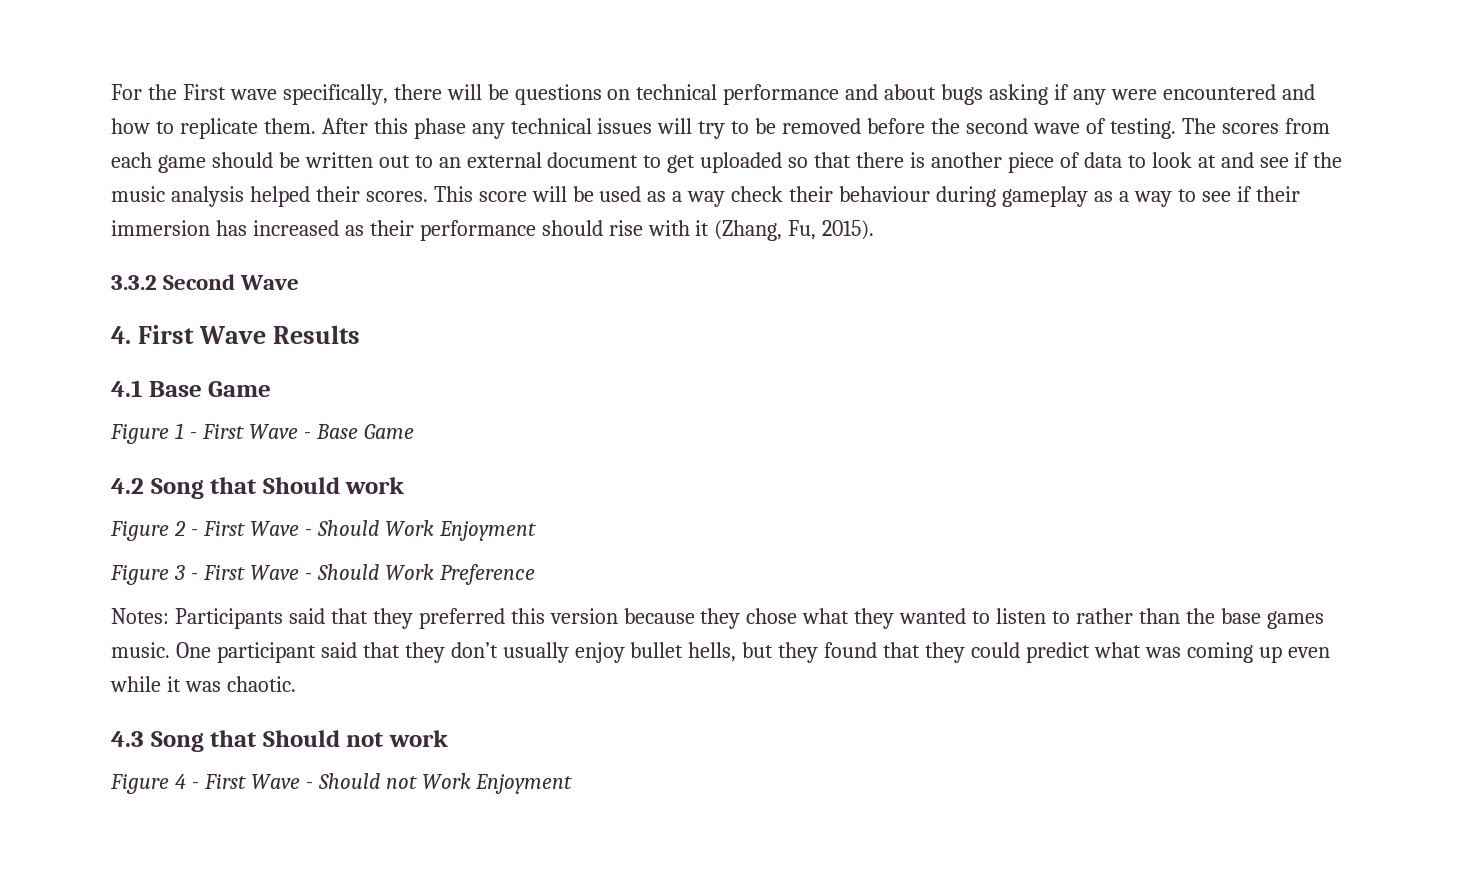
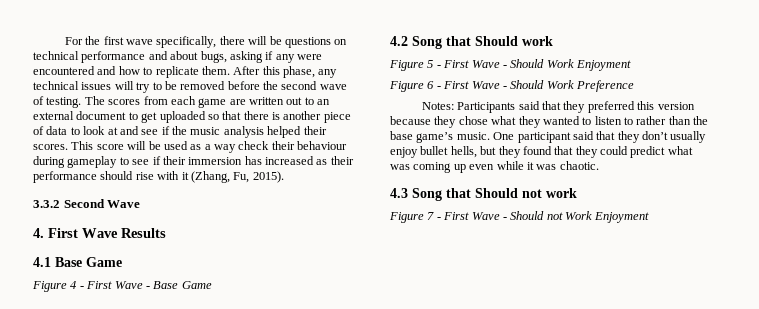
- For the First wave specifically, there will be questions on technical performance and about bugs asking if any were encountered and how to replicate them.
+ For the first wave specifically, there will be questions on technical performance and about bugs, asking if any were encountered and how to replicate them.
- After this phase any technical issues will try to be removed before the second wave of testing.
+ After this phase, any technical issues will try to be removed before the second wave of testing.
- The scores from each game should be written out to an external document to get uploaded so that there is another piece of data to look at and see if the music analysis helped their scores.
+ The scores from each game are written out to an external document to get uploaded so that there is another piece of data to look at and see if the music analysis helped their scores.
- This score will be used as a way check their behaviour during gameplay as a way to see if their immersion has increased as their performance should rise with it (Zhang, Fu, 2015).
+ This score will be used as a way check their behaviour during gameplay to see if their immersion has increased as their performance should rise with it (Zhang, Fu, 2015).
- Figure 1 - First Wave - Base Game
+ Figure 4 - First Wave - Base Game
- Figure 2 - First Wave - Should Work Enjoyment
+ Figure 5 - First Wave - Should Work Enjoyment
- Figure 3 - First Wave - Should Work Preference
+ Figure 6 - First Wave - Should Work Preference
- Notes: Participants said that they preferred this version because they chose what they wanted to listen to rather than the base games music.
+ Notes: Participants said that they preferred this version because they chose what they wanted to listen to rather than the base game’s music.
- Figure 4 - First Wave - Should not Work Enjoyment
+ Figure 7 - First Wave - Should not Work Enjoyment

